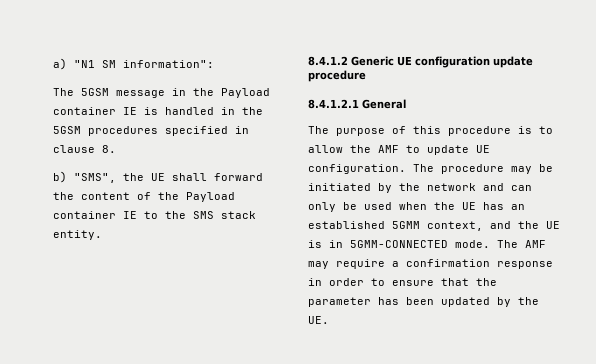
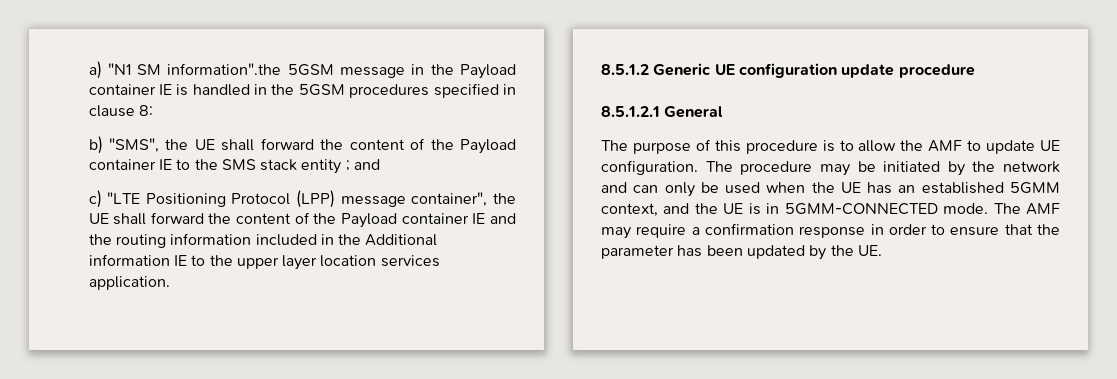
- a) "N1 SM information":
- The 5GSM message in the Payload container IE is handled in the 5GSM procedures specified in clause 8.
+ a) "N1 SM information".the 5GSM message in the Payload container IE is handled in the 5GSM procedures specified in clause 8:
- b) "SMS", the UE shall forward the content of the Payload container IE to the SMS stack entity.
- 8.4.1.2 Generic UE configuration update procedure
+ b) "SMS", the UE shall forward the content of the Payload container IE to the SMS stack entity ; and
+ c) "LTE Positioning Protocol (LPP) message container", the UE shall forward the content of the Payload container IE and the routing information included in the Additional information IE to the upper layer location services application.
+ 8.5.1.2 Generic UE configuration update procedure
- 8.4.1.2.1 General
+ 8.5.1.2.1 General

